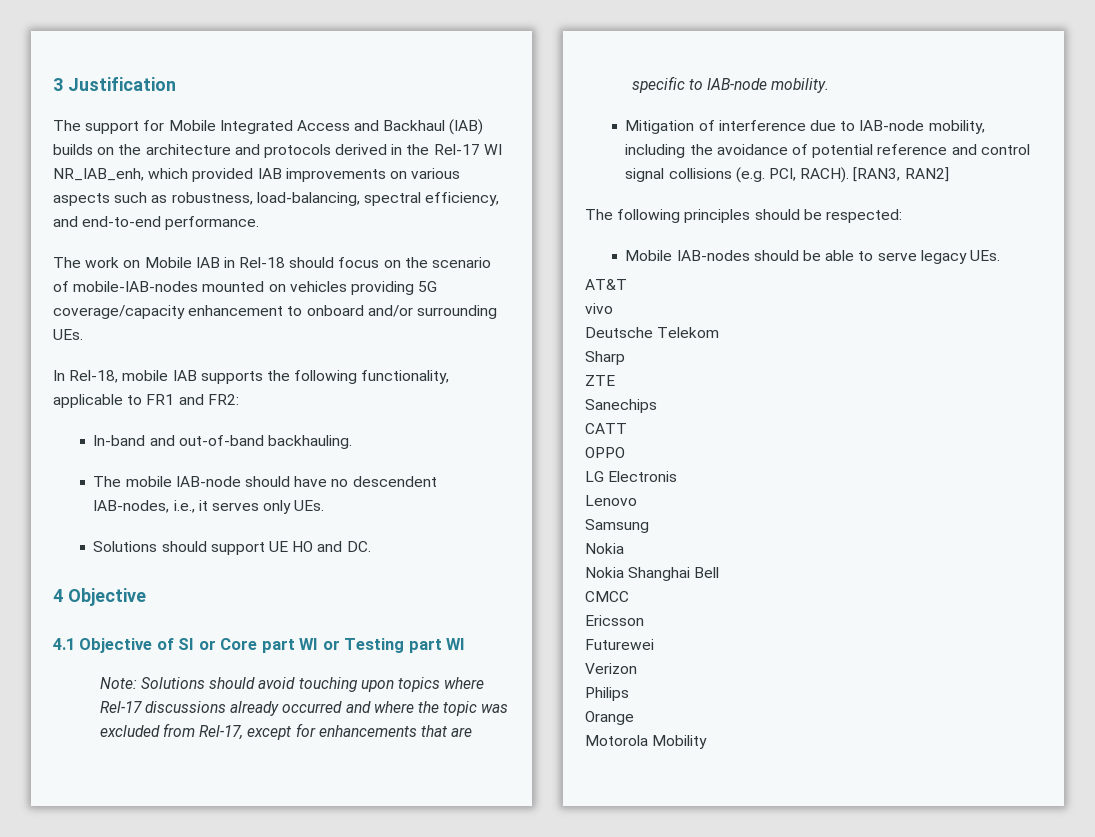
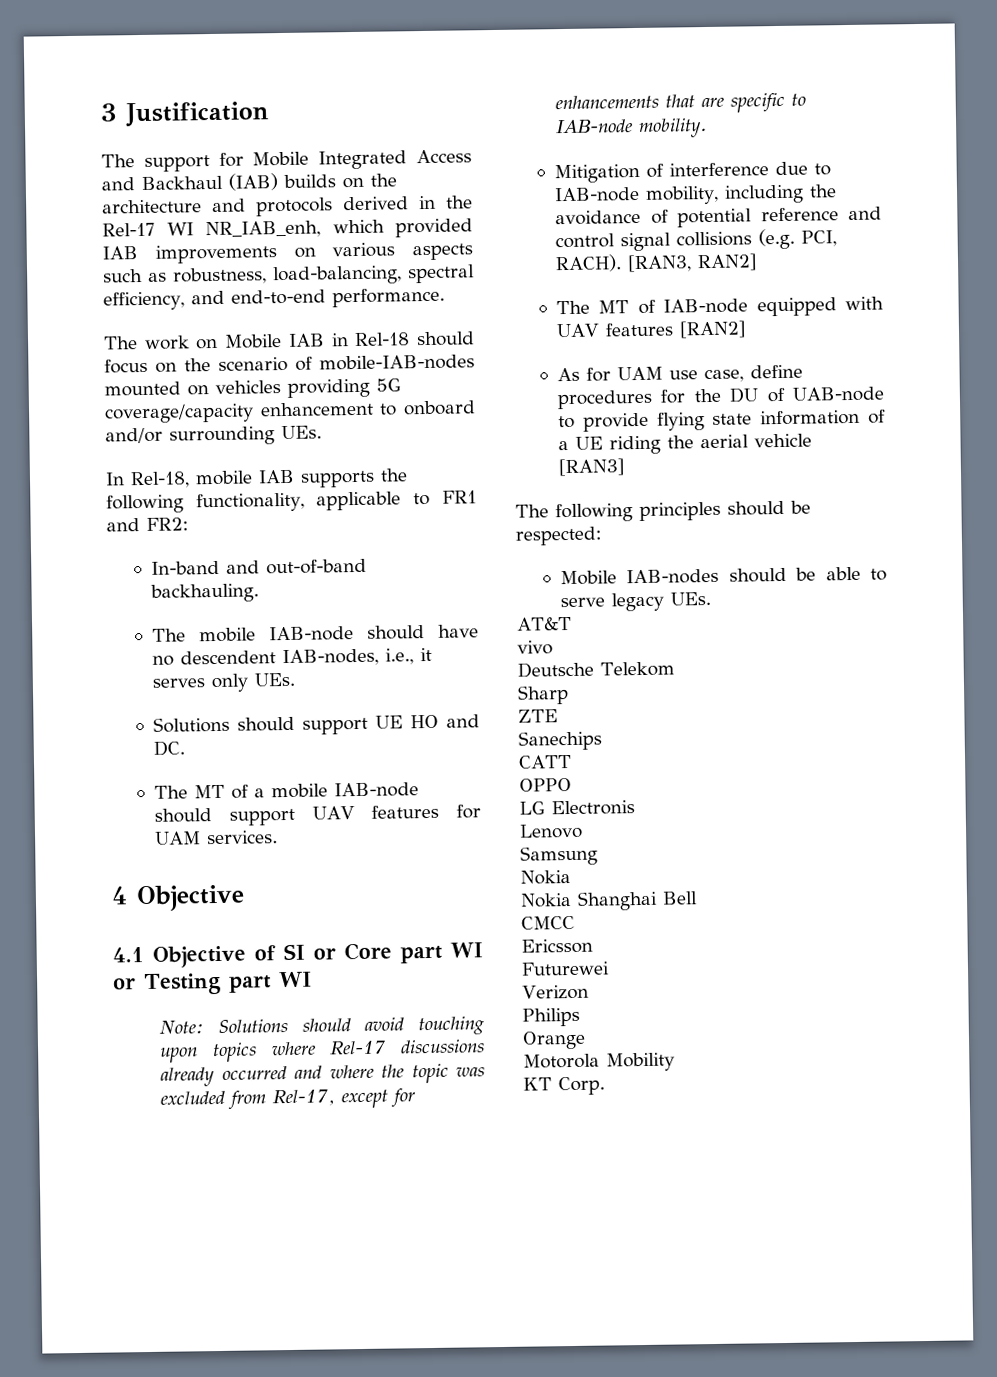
+ The MT of a mobile IAB-node should support UAV features for UAM services.
+ The MT of IAB-node equipped with UAV features [RAN2]
+ As for UAM use case, define procedures for the DU of UAB-node to provide flying state information of a UE riding the aerial vehicle [RAN3]
+ KT Corp.

